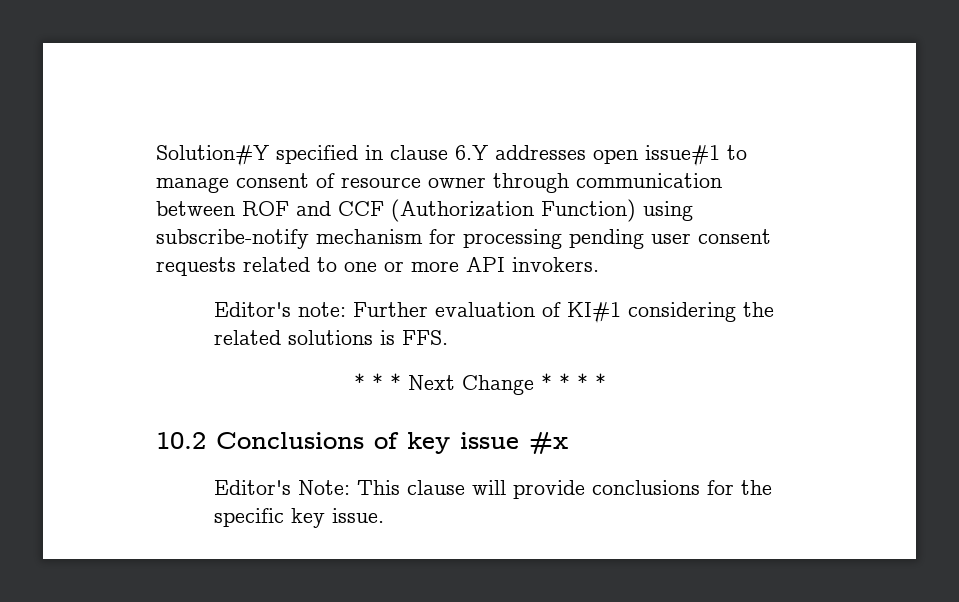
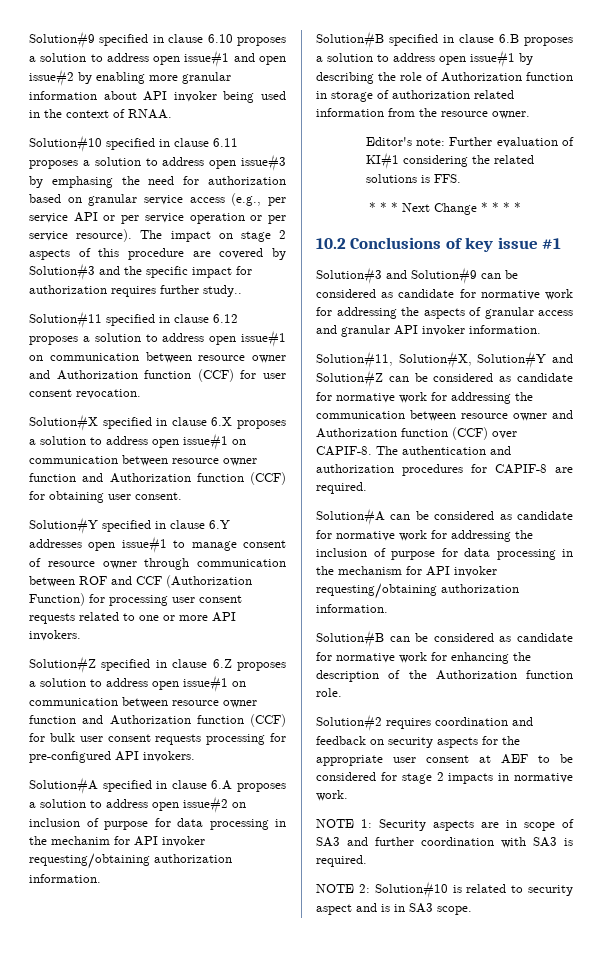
+ Solution#9 specified in clause 6.10 proposes a solution to address open issue#1 and open issue#2 by enabling more granular information about API invoker being used in the context of RNAA.
+ Solution#10 specified in clause 6.11 proposes a solution to address open issue#3 by emphasing the need for authorization based on granular service access (e.g., per service API or per service operation or per service resource). The impact on stage 2 aspects of this procedure are covered by Solution#3 and the specific impact for authorization requires further study..
+ Solution#11 specified in clause 6.12 proposes a solution to address open issue#1 on communication between resource owner and Authorization function (CCF) for user consent revocation.
+ Solution#X specified in clause 6.X proposes a solution to address open issue#1 on communication between resource owner function and Authorization function (CCF) for obtaining user consent.
- Solution#Y specified in clause 6.Y addresses open issue#1 to manage consent of resource owner through communication between ROF and CCF (Authorization Function) using subscribe-notify mechanism for processing pending user consent requests related to one or more API invokers.
+ Solution#Y specified in clause 6.Y addresses open issue#1 to manage consent of resource owner through communication between ROF and CCF (Authorization Function) for processing user consent requests related to one or more API invokers.
+ Solution#Z specified in clause 6.Z proposes a solution to address open issue#1 on communication between resource owner function and Authorization function (CCF) for bulk user consent requests processing for pre-configured API invokers.
+ Solution#A specified in clause 6.A proposes a solution to address open issue#2 on inclusion of purpose for data processing in the mechanim for API invoker requesting/obtaining authorization information.
+ Solution#B specified in clause 6.B proposes a solution to address open issue#1 by describing the role of Authorization function in storage of authorization related information from the resource owner.
- 10.2 Conclusions of key issue #x
- Editor's Note: This clause will provide conclusions for the specific key issue.
+ 10.2 Conclusions of key issue #1
+ Solution#3 and Solution#9 can be considered as candidate for normative work for addressing the aspects of granular access and granular API invoker information.
+ Solution#11, Solution#X, Solution#Y and Solution#Z can be considered as candidate for normative work for addressing the communication between resource owner and Authorization function (CCF) over CAPIF-8. The authentication and authorization procedures for CAPIF-8 are required.
+ Solution#A can be considered as candidate for normative work for addressing the inclusion of purpose for data processing in the mechanism for API invoker requesting/obtaining authorization information.
+ Solution#B can be considered as candidate for normative work for enhancing the description of the Authorization function role.
+ Solution#2 requires coordination and feedback on security aspects for the appropriate user consent at AEF to be considered for stage 2 impacts in normative work.
+ NOTE 1: Security aspects are in scope of SA3 and further coordination with SA3 is required.
+ NOTE 2: Solution#10 is related to security aspect and is in SA3 scope.

